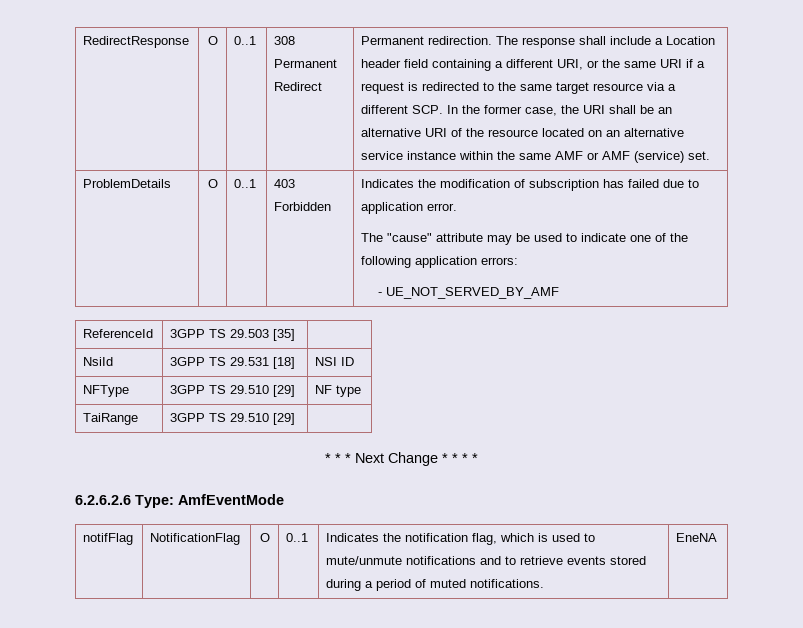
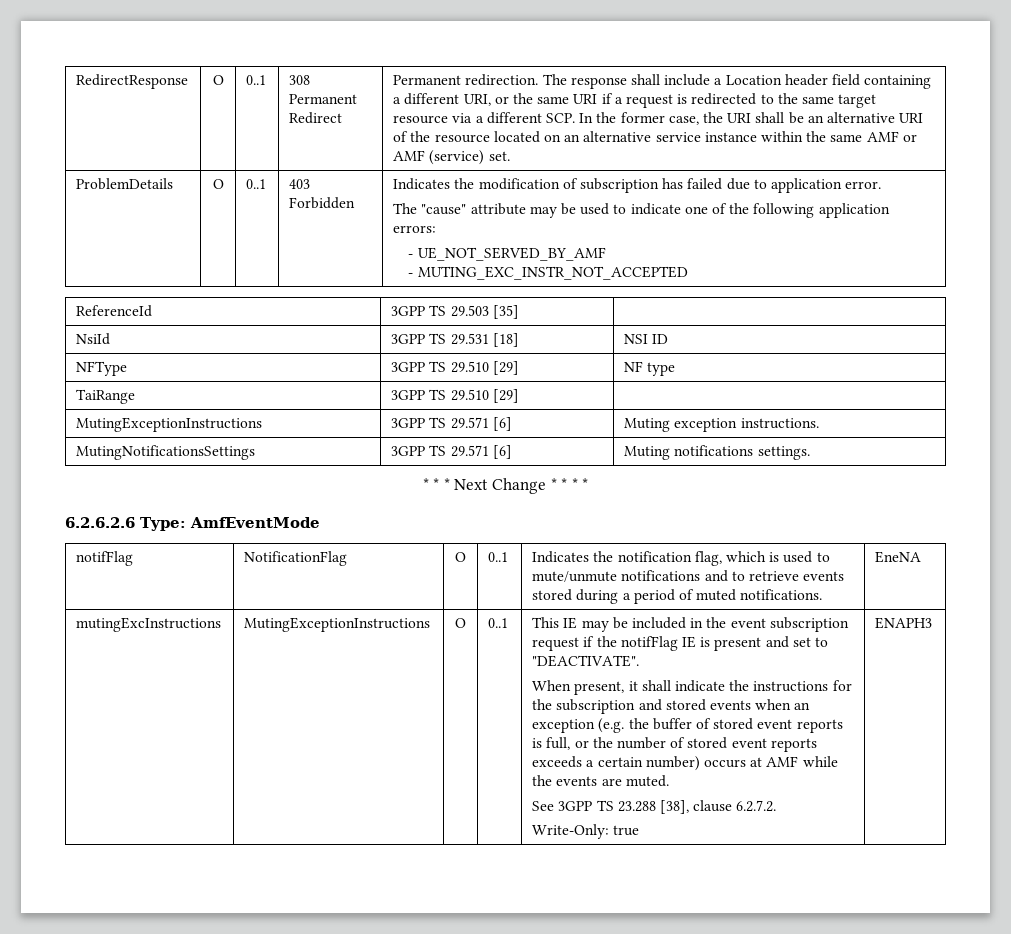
  ProblemDetails | O | 0..1 | 403 Forbidden | Indicates the modification of subscription has failed due to application error.
  The "cause" attribute may be used to indicate one of the following application errors:
  - UE_NOT_SERVED_BY_AMF
+ - MUTING_EXC_INSTR_NOT_ACCEPTED
+ MutingExceptionInstructions | 3GPP TS 29.571 [6] | Muting exception instructions.
+ MutingNotificationsSettings | 3GPP TS 29.571 [6] | Muting notifications settings.
+ mutingExcInstructions | MutingExceptionInstructions | O | 0..1 | This IE may be included in the event subscription request if the notifFlag IE is present and set to "DEACTIVATE".
+ When present, it shall indicate the instructions for the subscription and stored events when an exception (e.g. the buffer of stored event reports is full, or the number of stored event reports exceeds a certain number) occurs at AMF while the events are muted.
+ See 3GPP TS 23.288 [38], clause 6.2.7.2.
+ Write-Only: true | ENAPH3

